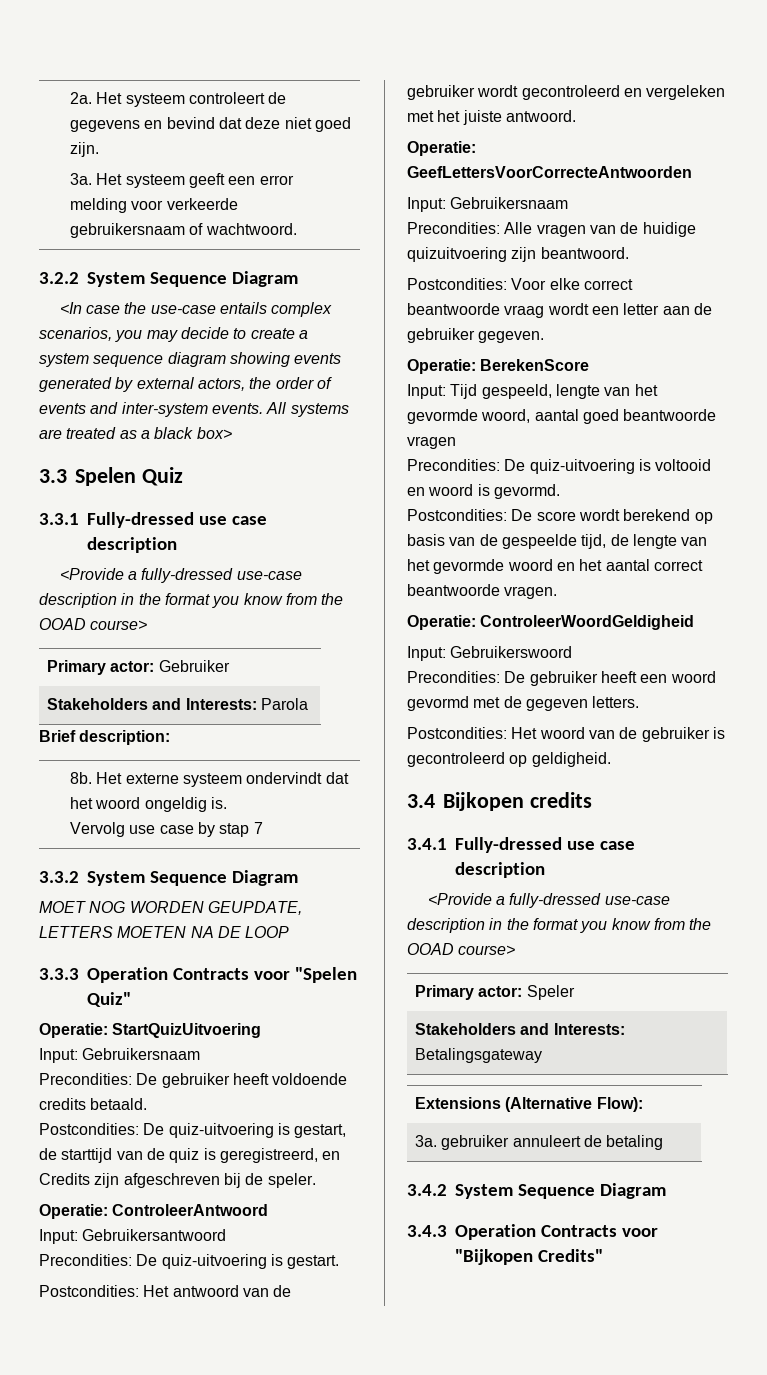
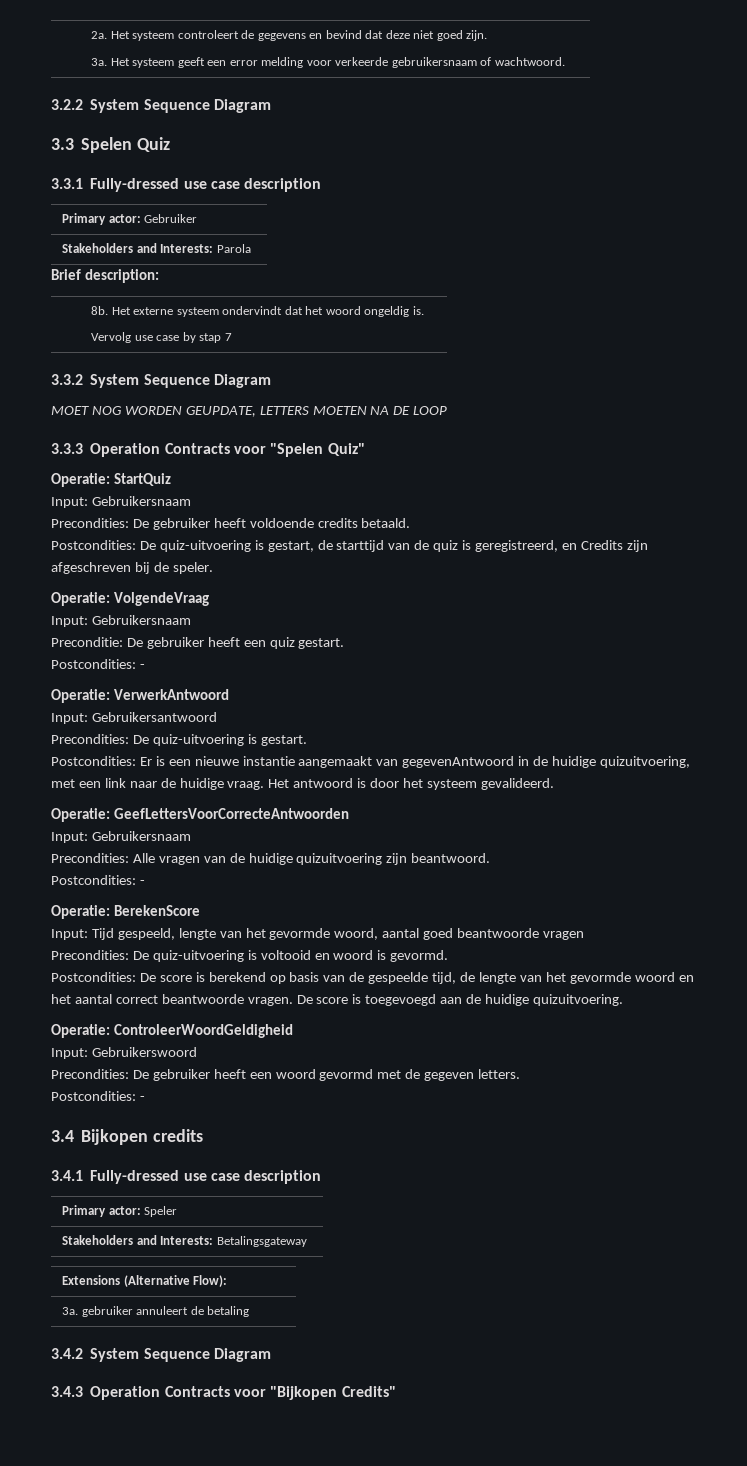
- <In case the use-case entails complex scenarios, you may decide to create a system sequence diagram showing events generated by external actors, the order of events and inter-system events. All systems are treated as a black box>
  3.3.1 Fully-dressed use case description
- <Provide a fully-dressed use-case description in the format you know from the OOAD course>
- Operatie: StartQuizUitvoering
+ Operatie: StartQuiz
- Operatie: ControleerAntwoord
+ Operatie: VolgendeVraag
+ Input: Gebruikersnaam
+ Preconditie: De gebruiker heeft een quiz gestart.
+ Postcondities: -
+ Operatie: VerwerkAntwoord
- Postcondities: Het antwoord van de gebruiker wordt gecontroleerd en vergeleken met het juiste antwoord.
+ Postcondities: Er is een nieuwe instantie aangemaakt van gegevenAntwoord in de huidige quizuitvoering, met een link naar de huidige vraag. Het antwoord is door het systeem gevalideerd.
  Precondities: Alle vragen van de huidige quizuitvoering zijn beantwoord.
- Postcondities: Voor elke correct beantwoorde vraag wordt een letter aan de gebruiker gegeven.
+ Postcondities: -
- Postcondities: De score wordt berekend op basis van de gespeelde tijd, de lengte van het gevormde woord en het aantal correct beantwoorde vragen.
+ Postcondities: De score is berekend op basis van de gespeelde tijd, de lengte van het gevormde woord en het aantal correct beantwoorde vragen. De score is toegevoegd aan de huidige quizuitvoering.
  Precondities: De gebruiker heeft een woord gevormd met de gegeven letters.
- Postcondities: Het woord van de gebruiker is gecontroleerd op geldigheid.
+ Postcondities: -
  3.4.1 Fully-dressed use case description
- <Provide a fully-dressed use-case description in the format you know from the OOAD course>

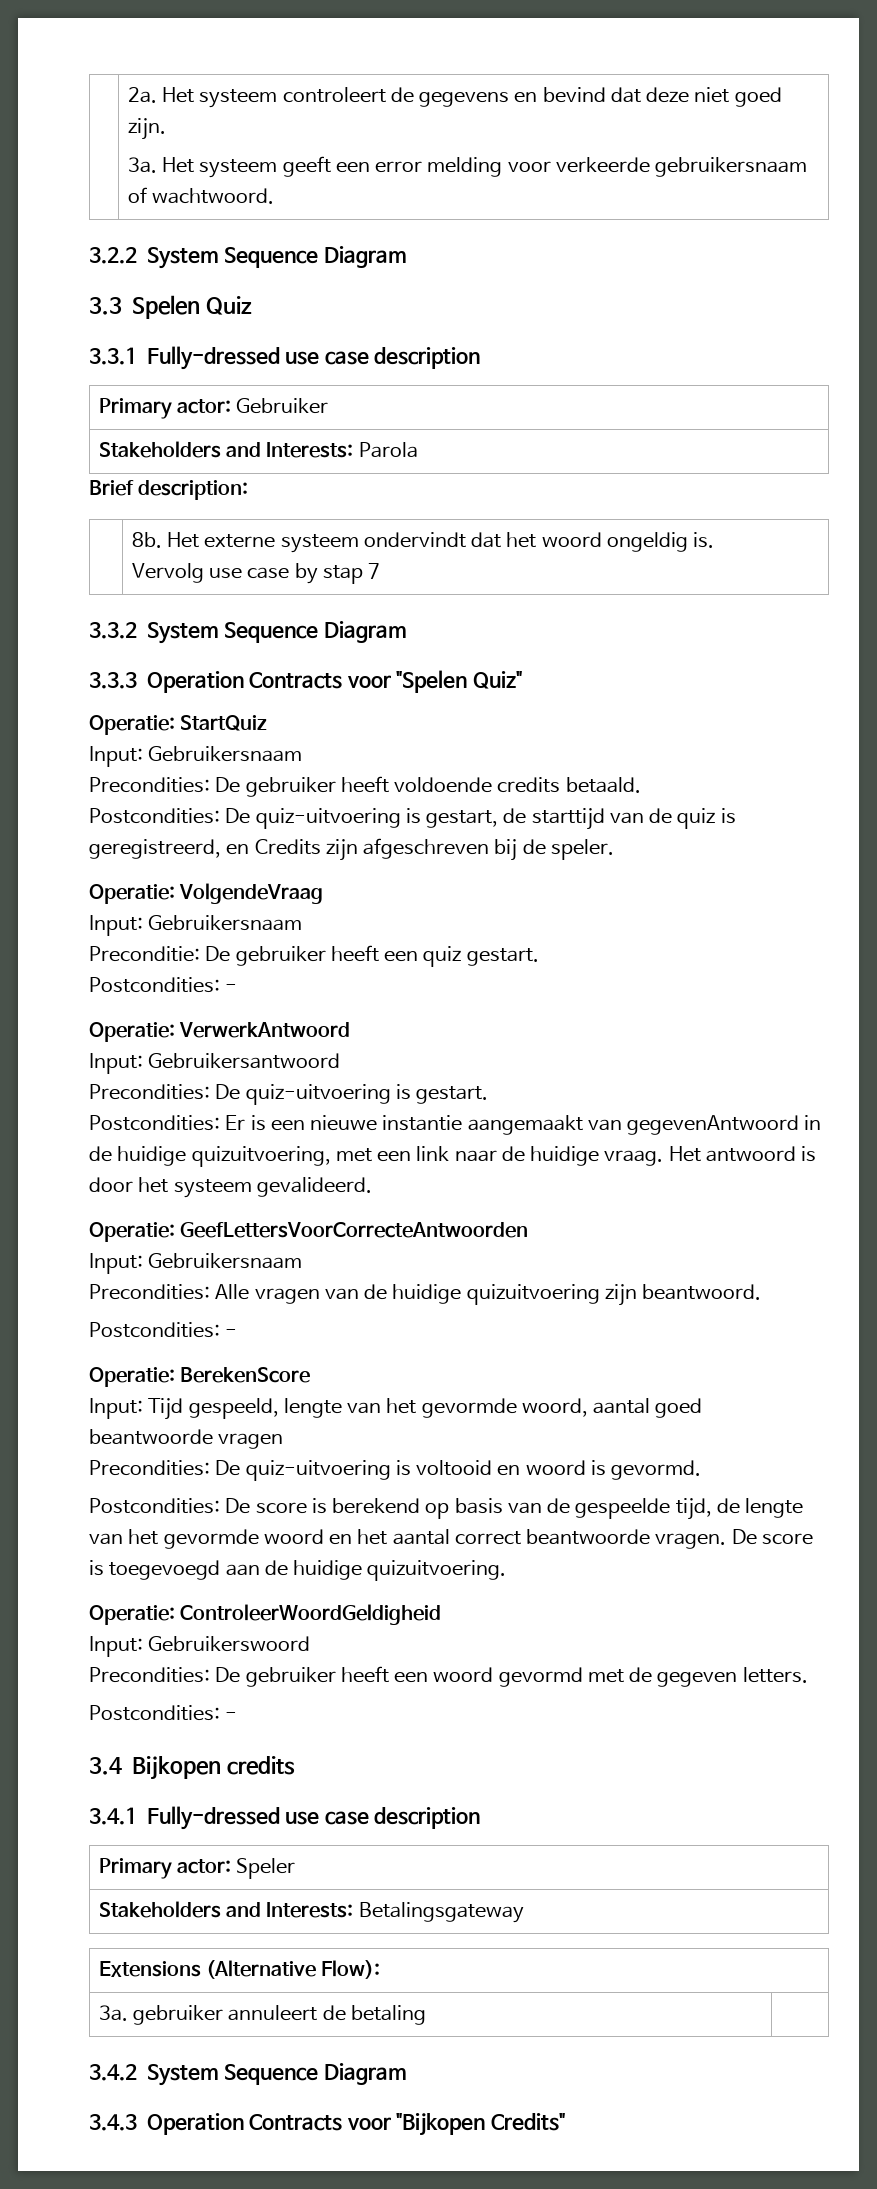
- MOET NOG WORDEN GEUPDATE, LETTERS MOETEN NA DE LOOP

